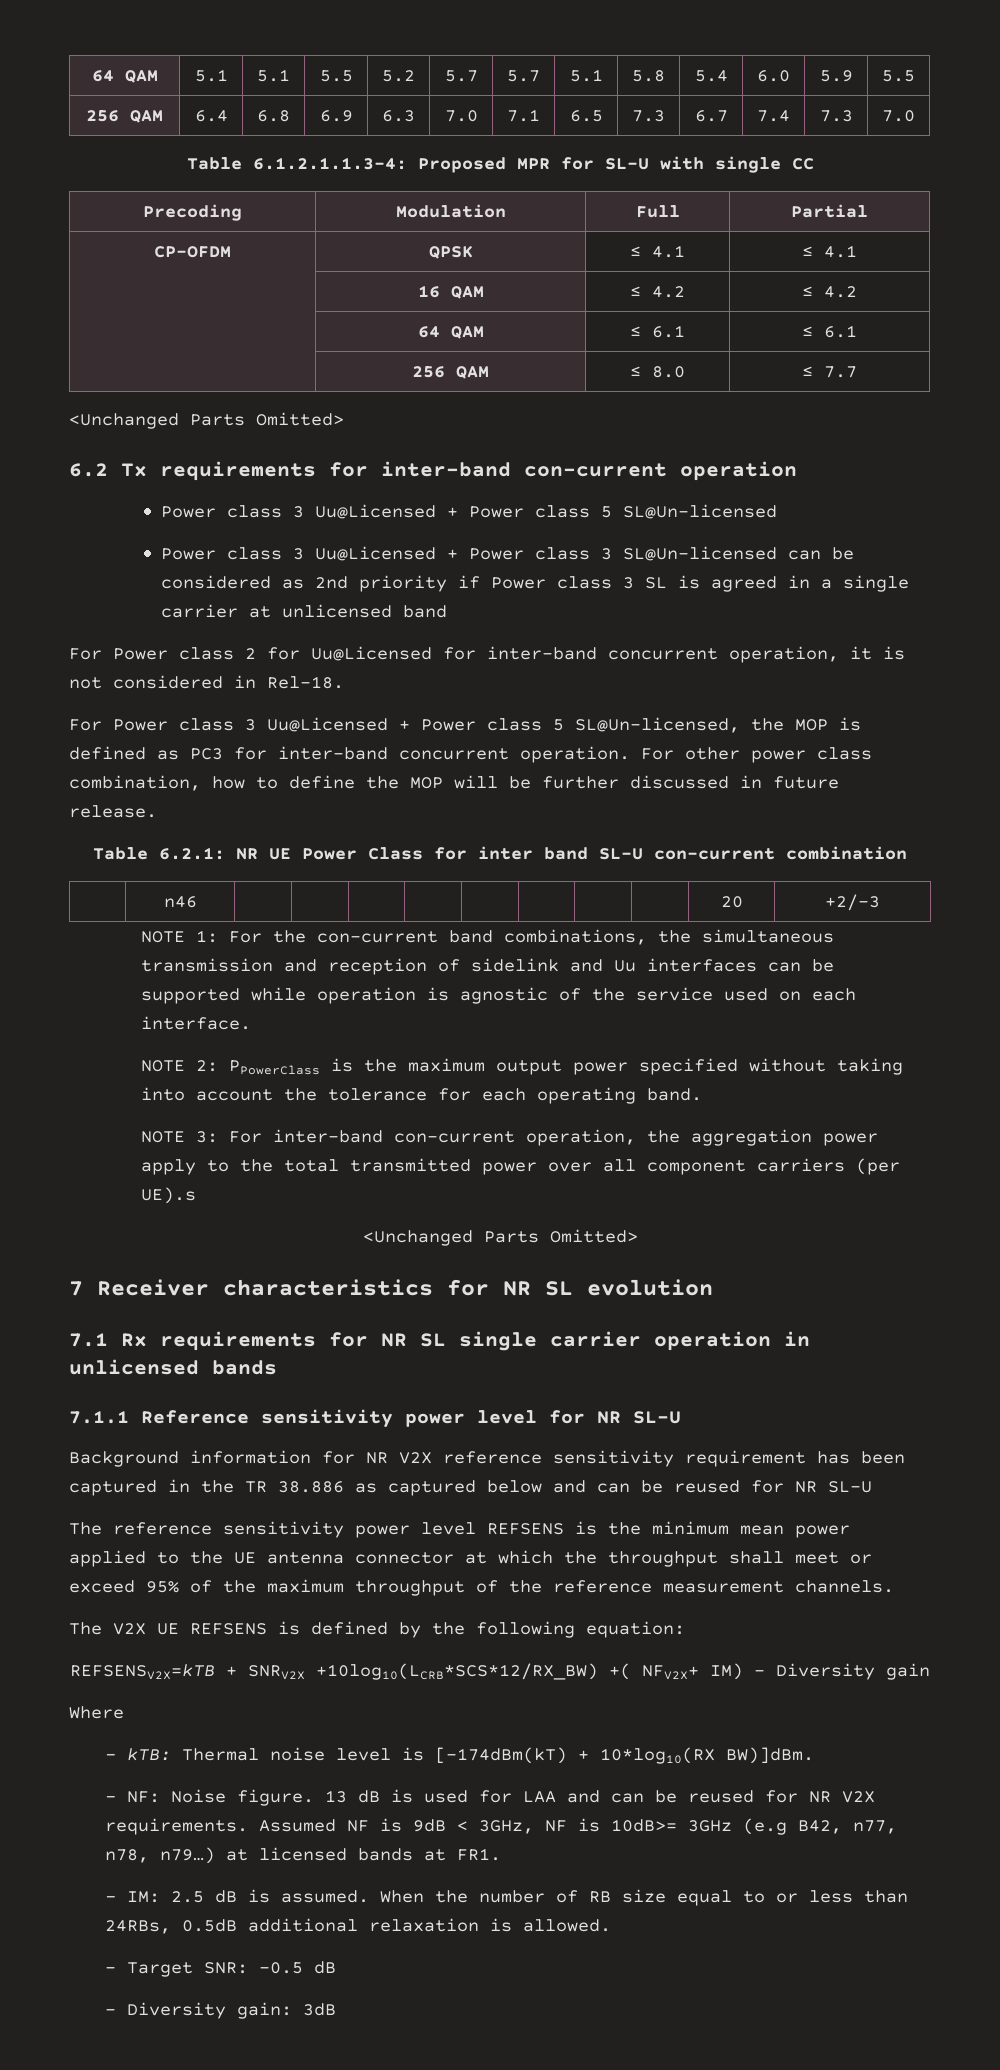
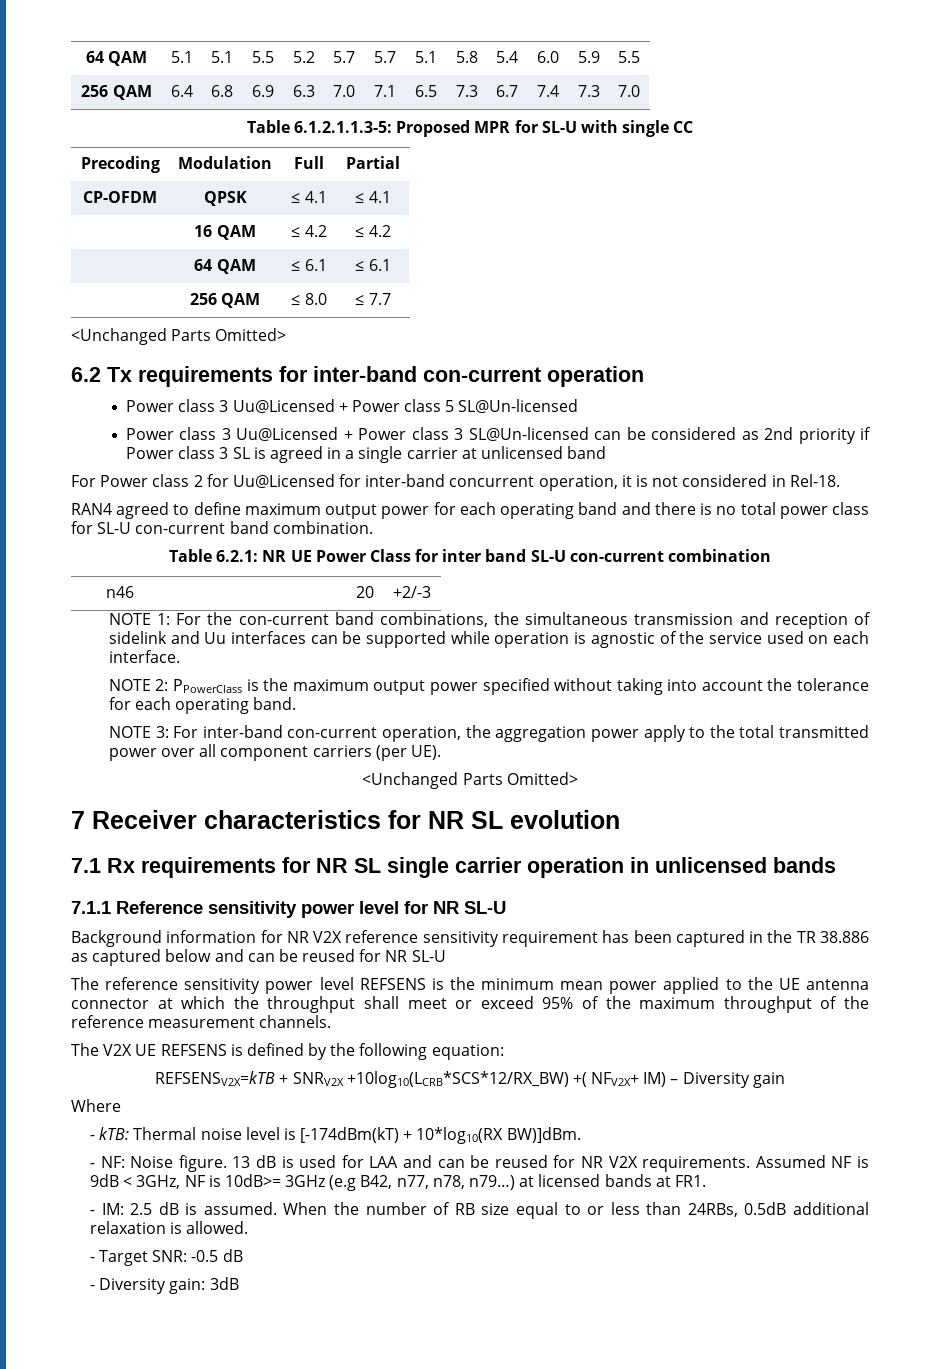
- Table 6.1.2.1.1.3-4: Proposed MPR for SL-U with single CC
+ Table 6.1.2.1.1.3-5: Proposed MPR for SL-U with single CC
- For Power class 3 Uu@Licensed + Power class 5 SL@Un-licensed, the MOP is defined as PC3 for inter-band concurrent operation. For other power class combination, how to define the MOP will be further discussed in future release.
+ RAN4 agreed to define maximum output power for each operating band and there is no total power class for SL-U con-current band combination.
- NOTE 3: For inter-band con-current operation, the aggregation power apply to the total transmitted power over all component carriers (per UE).s
+ NOTE 3: For inter-band con-current operation, the aggregation power apply to the total transmitted power over all component carriers (per UE).

